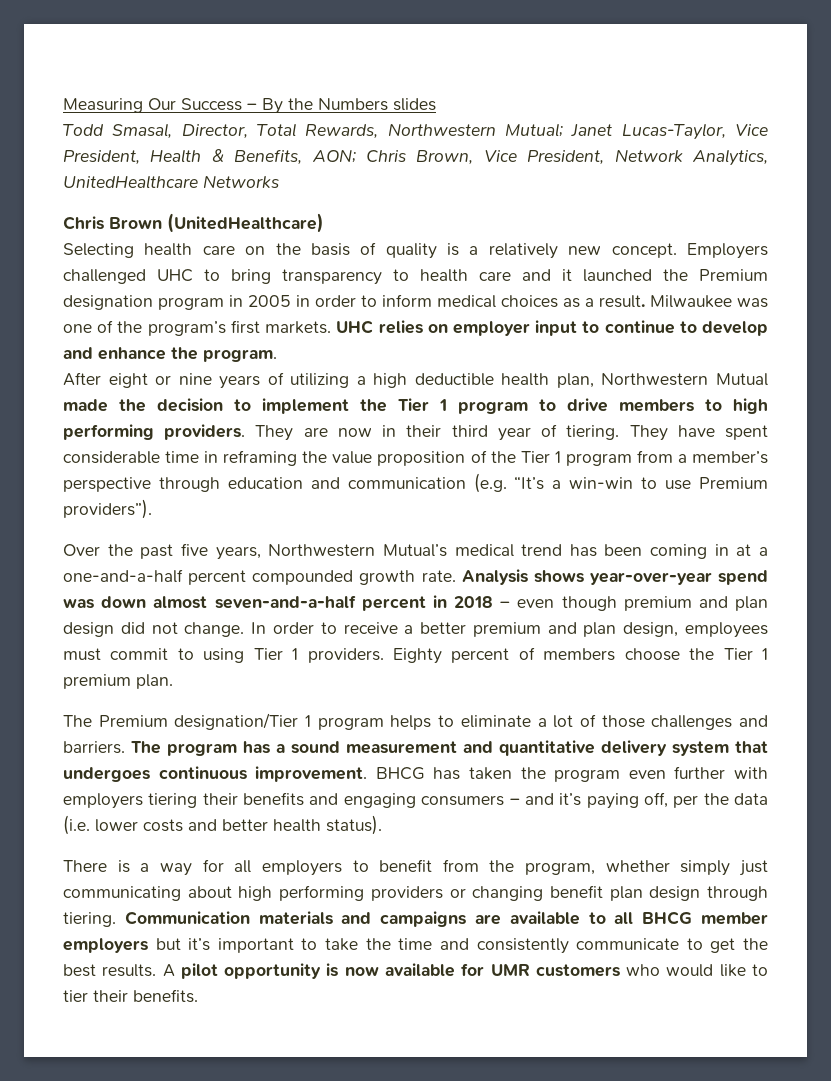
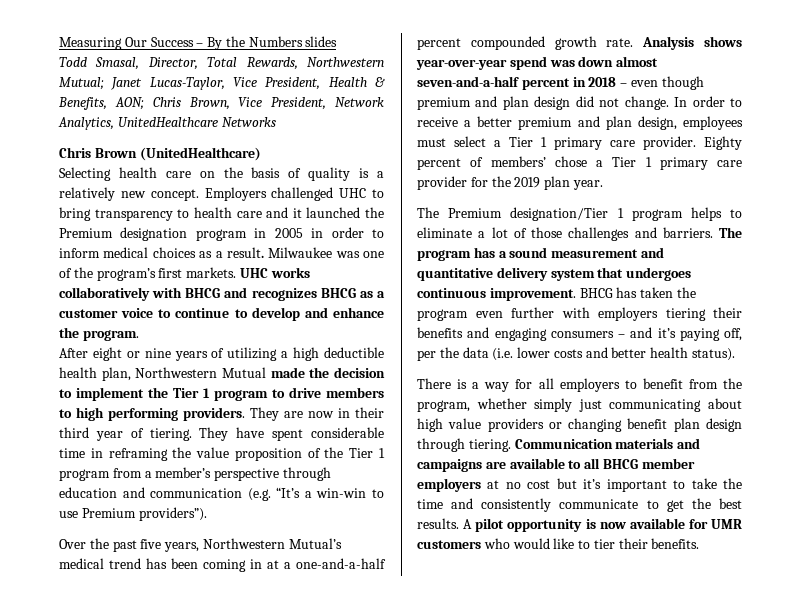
- UHC relies on employer input to continue to develop and enhance the program.
+ UHC works collaboratively with BHCG and recognizes BHCG as a customer voice to continue to develop and enhance the program.
- In order to receive a better premium and plan design, employees must commit to using Tier 1 providers. Eighty percent of members choose the Tier 1 premium plan.
+ In order to receive a better premium and plan design, employees must select a Tier 1 primary care provider. Eighty percent of members’ chose a Tier 1 primary care provider for the 2019 plan year.
- There is a way for all employers to benefit from the program, whether simply just communicating about high performing providers or changing benefit plan design through tiering.
+ There is a way for all employers to benefit from the program, whether simply just communicating about high value providers or changing benefit plan design through tiering.
- Communication materials and campaigns are available to all BHCG member employers but it’s important to take the time and consistently communicate to get the best results.
+ Communication materials and campaigns are available to all BHCG member employers at no cost but it’s important to take the time and consistently communicate to get the best results.

